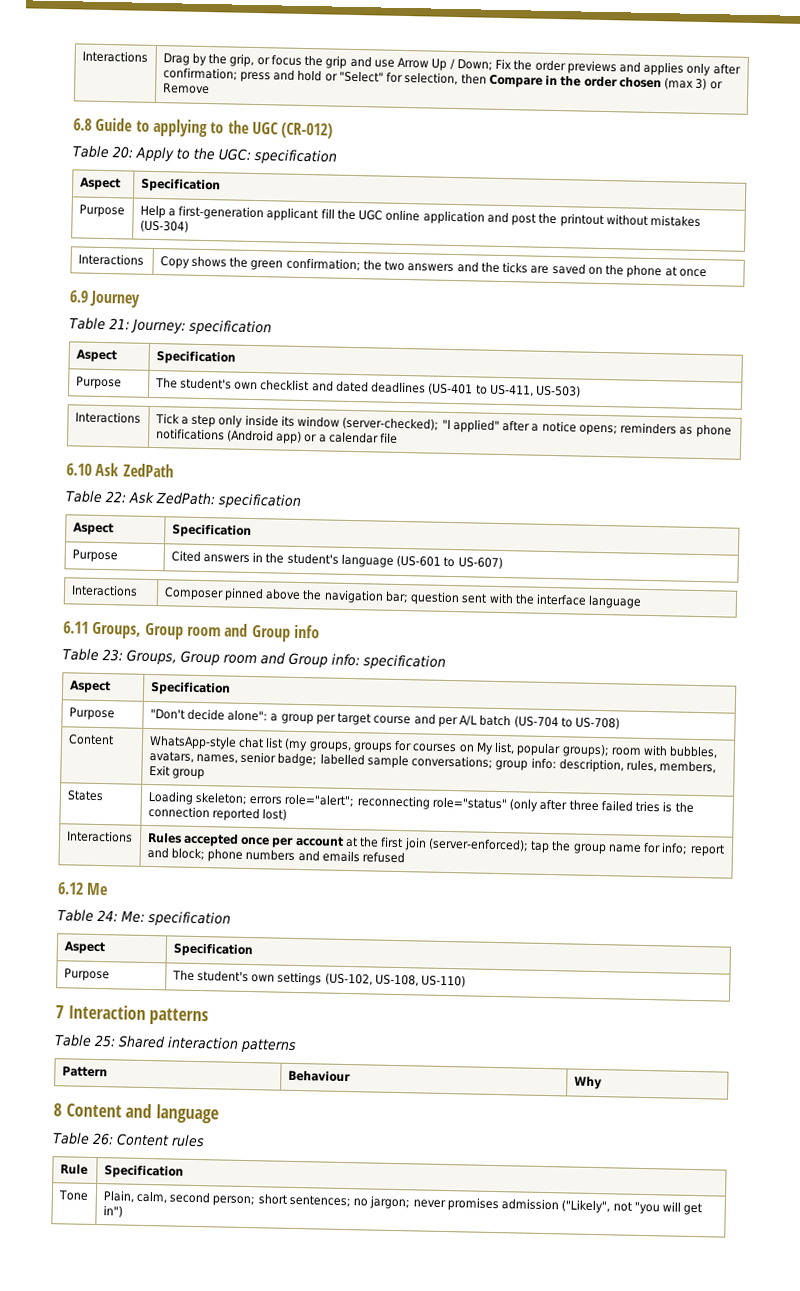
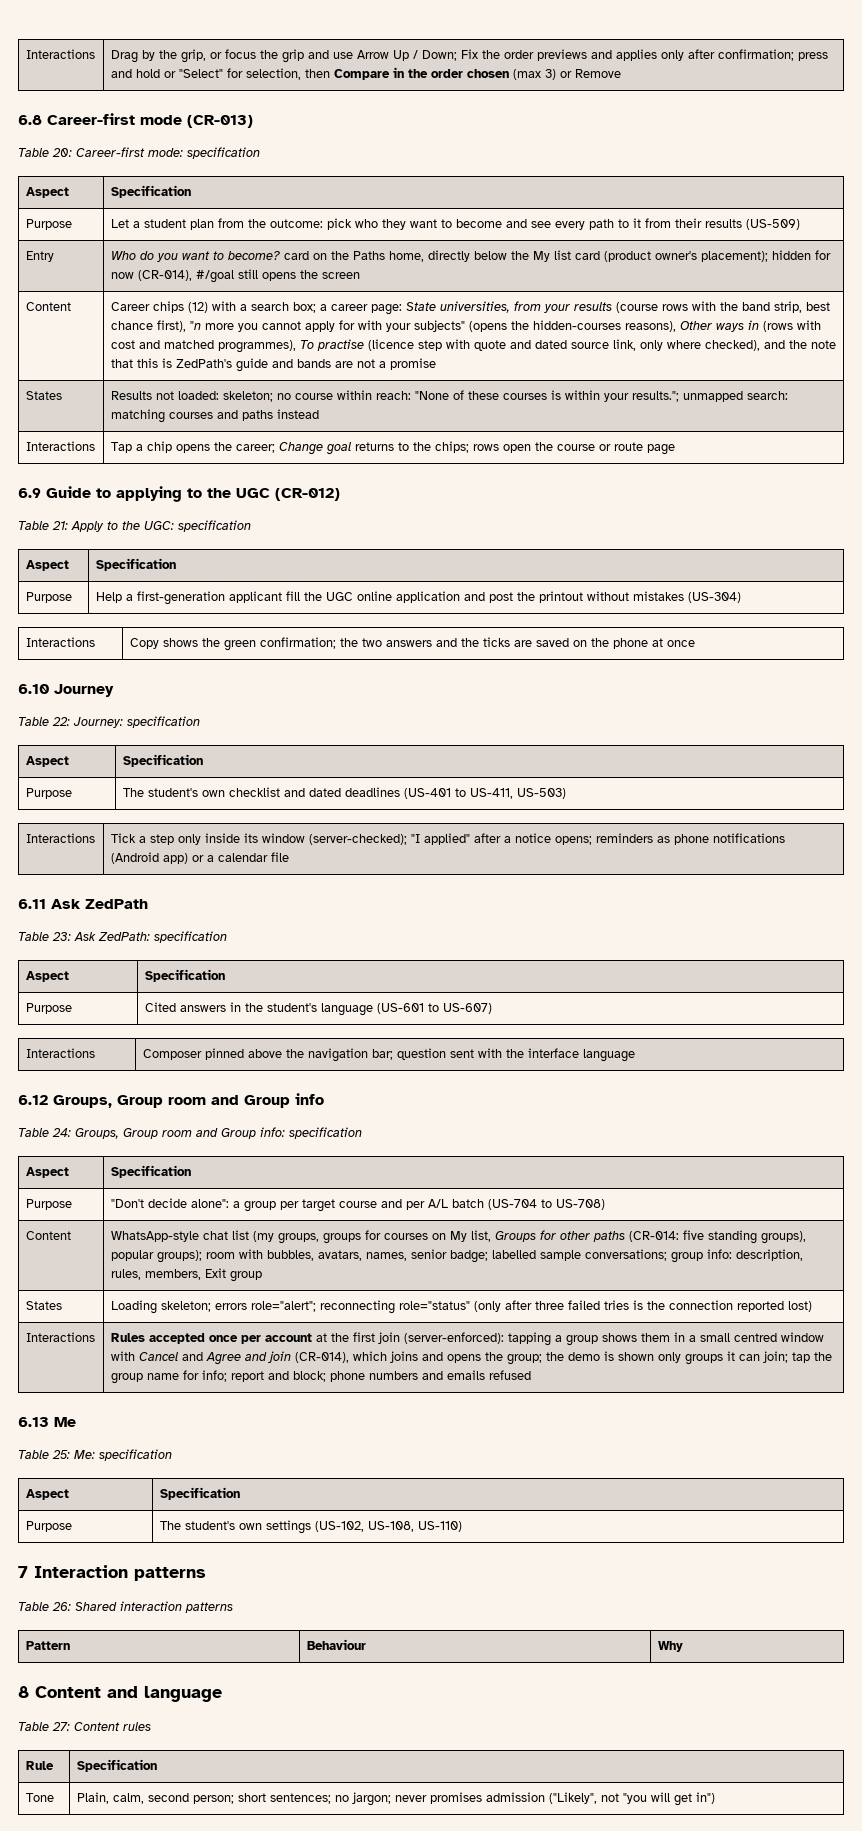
- 6.8 Guide to applying to the UGC (CR-012)
+ 6.8 Career-first mode (CR-013)
+ Table 20: Career-first mode: specification
+ Aspect | Specification
+ Purpose | Let a student plan from the outcome: pick who they want to become and see every path to it from their results (US-509)
+ Entry | Who do you want to become? card on the Paths home, directly below the My list card (product owner's placement); hidden for now (CR-014), #/goal still opens the screen
+ Content | Career chips (12) with a search box; a career page: State universities, from your results (course rows with the band strip, best chance first), "n more you cannot apply for with your subjects" (opens the hidden-courses reasons), Other ways in (rows with cost and matched programmes), To practise (licence step with quote and dated source link, only where checked), and the note that this is ZedPath's guide and bands are not a promise
+ States | Results not loaded: skeleton; no course within reach: "None of these courses is within your results."; unmapped search: matching courses and paths instead
+ Interactions | Tap a chip opens the career; Change goal returns to the chips; rows open the course or route page
+ 6.9 Guide to applying to the UGC (CR-012)
- Table 20: Apply to the UGC: specification
+ Table 21: Apply to the UGC: specification
- 6.9 Journey
+ 6.10 Journey
- Table 21: Journey: specification
+ Table 22: Journey: specification
- 6.10 Ask ZedPath
+ 6.11 Ask ZedPath
- Table 22: Ask ZedPath: specification
+ Table 23: Ask ZedPath: specification
- 6.11 Groups, Group room and Group info
+ 6.12 Groups, Group room and Group info
- Table 23: Groups, Group room and Group info: specification
+ Table 24: Groups, Group room and Group info: specification
- Content | WhatsApp-style chat list (my groups, groups for courses on My list, popular groups); room with bubbles, avatars, names, senior badge; labelled sample conversations; group info: description, rules, members, Exit group
+ Content | WhatsApp-style chat list (my groups, groups for courses on My list, Groups for other paths (CR-014: five standing groups), popular groups); room with bubbles, avatars, names, senior badge; labelled sample conversations; group info: description, rules, members, Exit group
- Rules accepted once per account at the first join (server-enforced); tap the group name for info; report and block; phone numbers and emails refused
+ Rules accepted once per account at the first join (server-enforced): tapping a group shows them in a small centred window with Cancel and Agree and join (CR-014), which joins and opens the group; the demo is shown only groups it can join; tap the group name for info; report and block; phone numbers and emails refused
- 6.12 Me
+ 6.13 Me
- Table 24: Me: specification
+ Table 25: Me: specification
- Table 25: Shared interaction patterns
+ Table 26: Shared interaction patterns
- Table 26: Content rules
+ Table 27: Content rules

